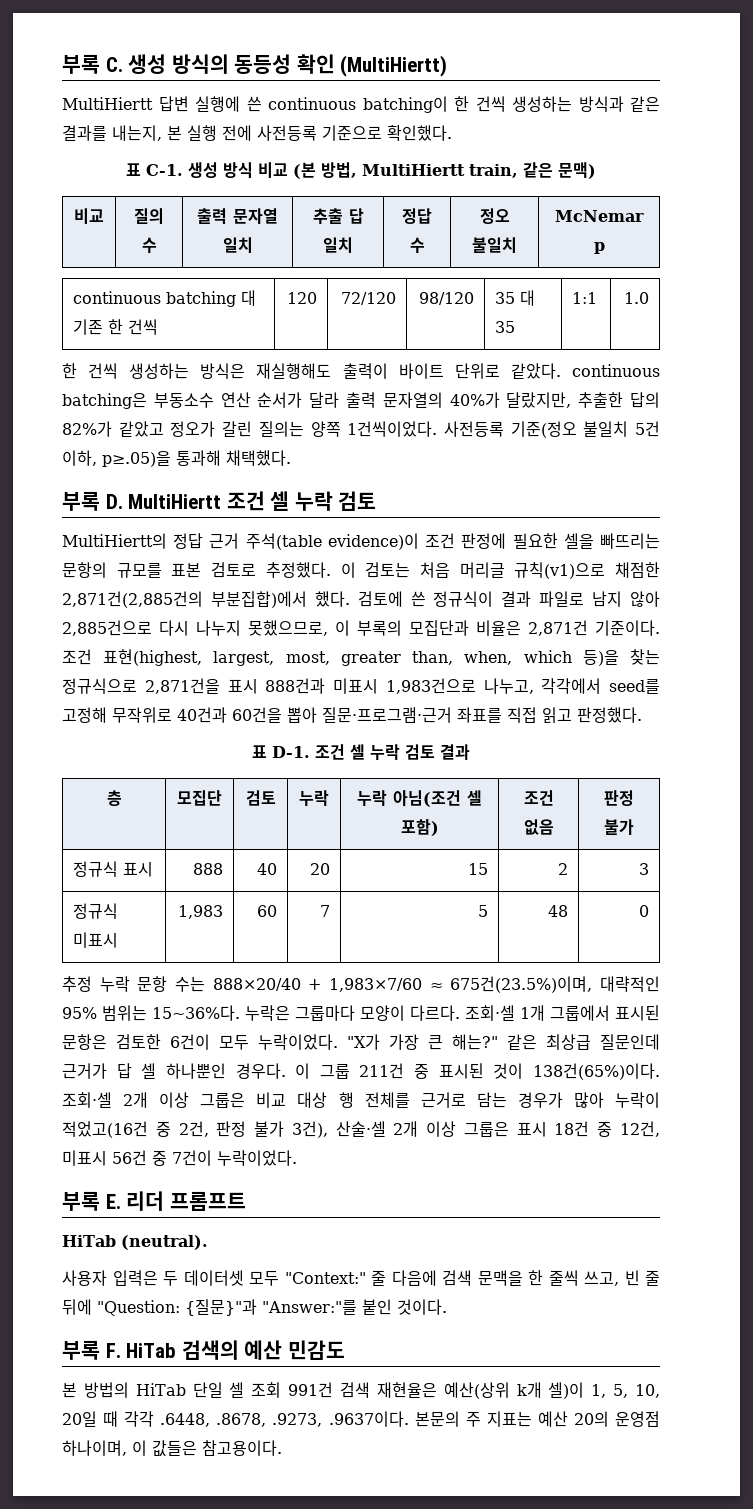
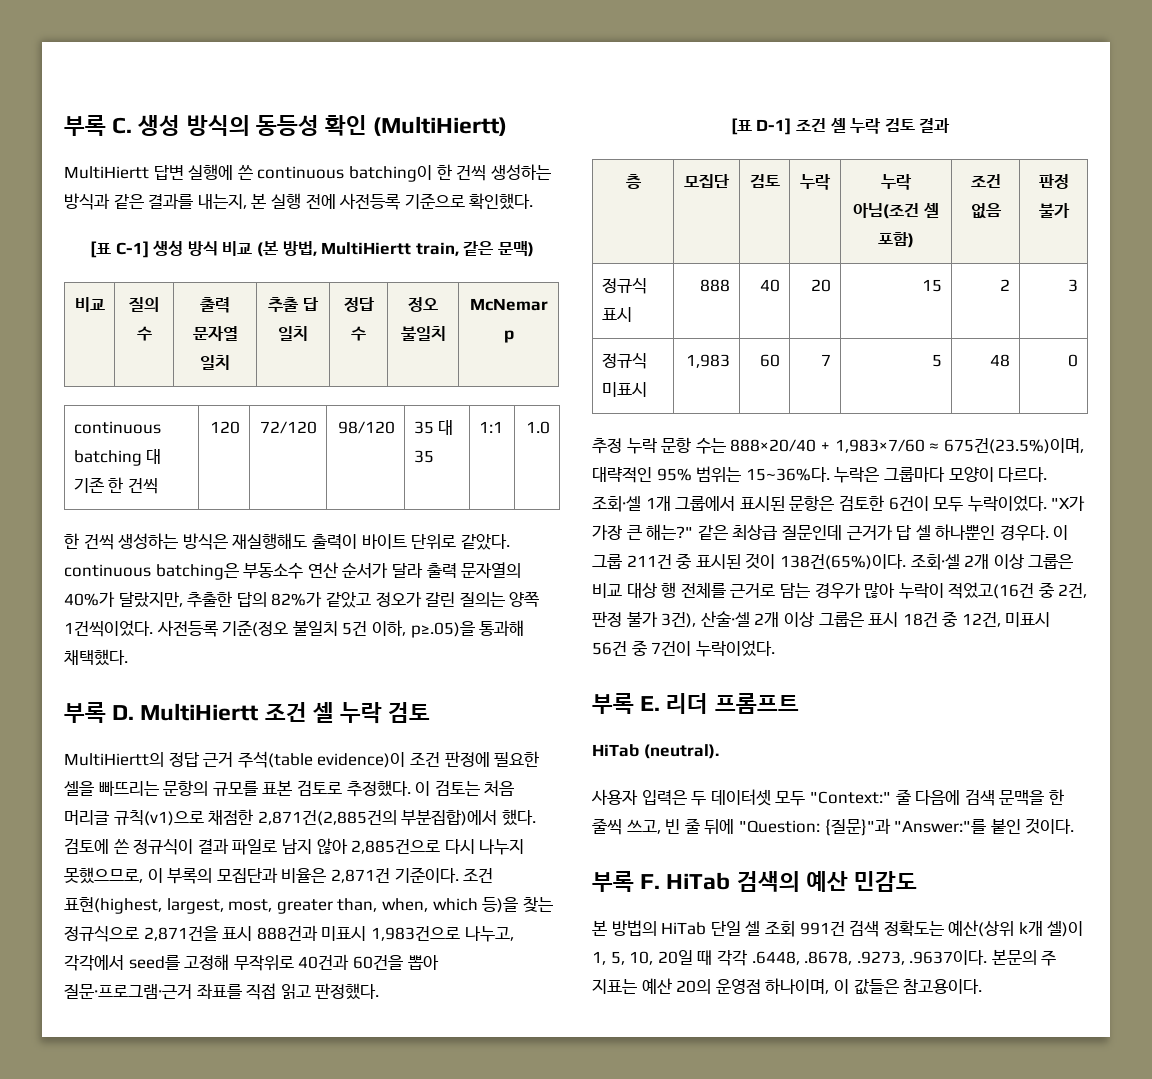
- 표 C-1. 생성 방식 비교 (본 방법, MultiHiertt train, 같은 문맥)
+ [표 C-1] 생성 방식 비교 (본 방법, MultiHiertt train, 같은 문맥)
- 표 D-1. 조건 셀 누락 검토 결과
+ [표 D-1] 조건 셀 누락 검토 결과
- 본 방법의 HiTab 단일 셀 조회 991건 검색 재현율은 예산(상위 k개 셀)이 1, 5, 10, 20일 때 각각 .6448, .8678, .9273, .9637이다. 본문의 주 지표는 예산 20의 운영점 하나이며, 이 값들은 참고용이다.
+ 본 방법의 HiTab 단일 셀 조회 991건 검색 정확도는 예산(상위 k개 셀)이 1, 5, 10, 20일 때 각각 .6448, .8678, .9273, .9637이다. 본문의 주 지표는 예산 20의 운영점 하나이며, 이 값들은 참고용이다.

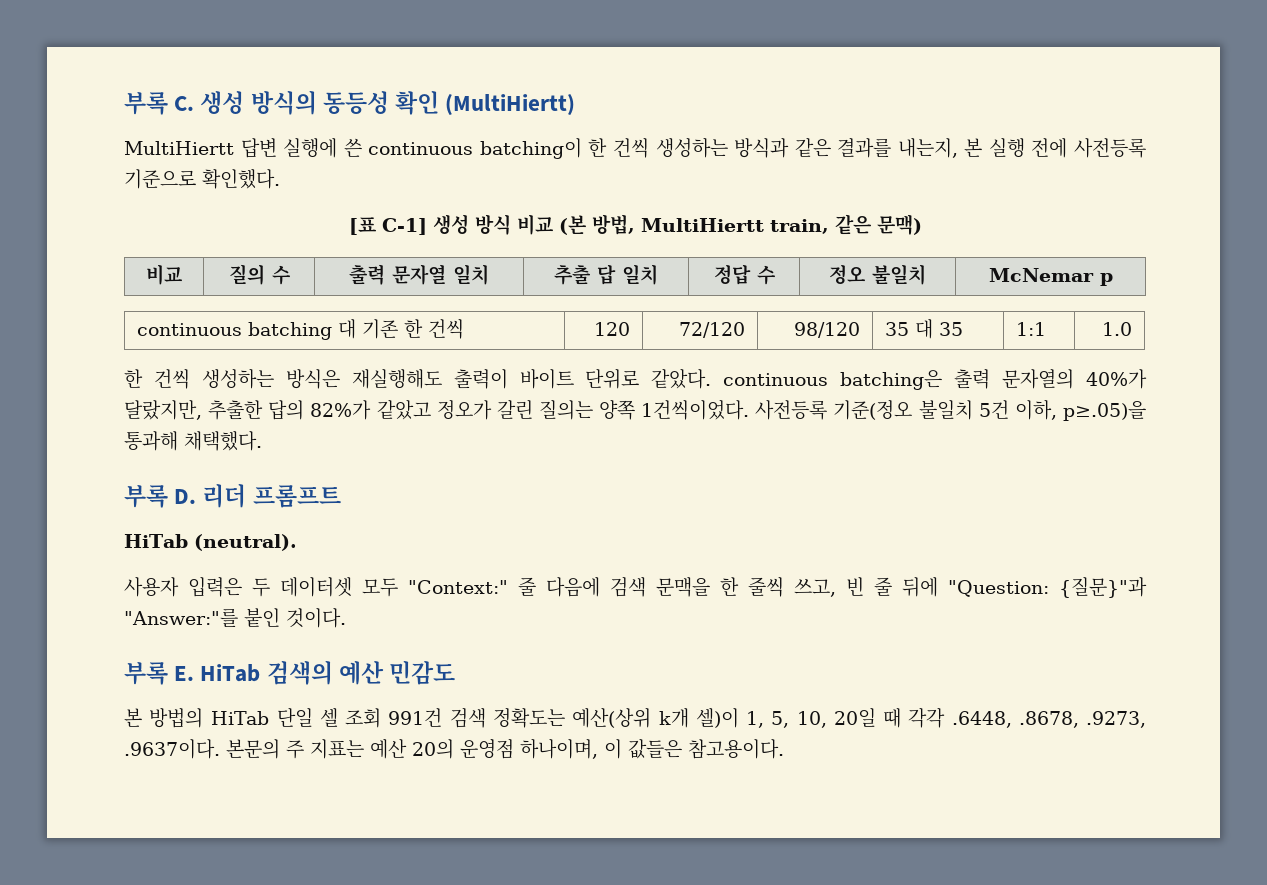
- 한 건씩 생성하는 방식은 재실행해도 출력이 바이트 단위로 같았다. continuous batching은 부동소수 연산 순서가 달라 출력 문자열의 40%가 달랐지만, 추출한 답의 82%가 같았고 정오가 갈린 질의는 양쪽 1건씩이었다.
+ 한 건씩 생성하는 방식은 재실행해도 출력이 바이트 단위로 같았다. continuous batching은 출력 문자열의 40%가 달랐지만, 추출한 답의 82%가 같았고 정오가 갈린 질의는 양쪽 1건씩이었다.
- 부록 D. MultiHiertt 조건 셀 누락 검토
- MultiHiertt의 정답 근거 주석(table evidence)이 조건 판정에 필요한 셀을 빠뜨리는 문항의 규모를 표본 검토로 추정했다. 이 검토는 처음 머리글 규칙(v1)으로 채점한 2,871건(2,885건의 부분집합)에서 했다. 검토에 쓴 정규식이 결과 파일로 남지 않아 2,885건으로 다시 나누지 못했으므로, 이 부록의 모집단과 비율은 2,871건 기준이다. 조건 표현(highest, largest, most, greater than, when, which 등)을 찾는 정규식으로 2,871건을 표시 888건과 미표시 1,983건으로 나누고, 각각에서 seed를 고정해 무작위로 40건과 60건을 뽑아 질문·프로그램·근거 좌표를 직접 읽고 판정했다.
- [표 D-1] 조건 셀 누락 검토 결과
- 층 | 모집단 | 검토 | 누락 | 누락 아님(조건 셀 포함) | 조건 없음 | 판정 불가
- 정규식 표시 | 888 | 40 | 20 | 15 | 2 | 3
- 정규식 미표시 | 1,983 | 60 | 7 | 5 | 48 | 0
- 추정 누락 문항 수는 888×20/40 + 1,983×7/60 ≈ 675건(23.5%)이며, 대략적인 95% 범위는 15~36%다. 누락은 그룹마다 모양이 다르다. 조회·셀 1개 그룹에서 표시된 문항은 검토한 6건이 모두 누락이었다. "X가 가장 큰 해는?" 같은 최상급 질문인데 근거가 답 셀 하나뿐인 경우다. 이 그룹 211건 중 표시된 것이 138건(65%)이다. 조회·셀 2개 이상 그룹은 비교 대상 행 전체를 근거로 담는 경우가 많아 누락이 적었고(16건 중 2건, 판정 불가 3건), 산술·셀 2개 이상 그룹은 표시 18건 중 12건, 미표시 56건 중 7건이 누락이었다.
- 부록 E. 리더 프롬프트
+ 부록 D. 리더 프롬프트
- 부록 F. HiTab 검색의 예산 민감도
+ 부록 E. HiTab 검색의 예산 민감도

